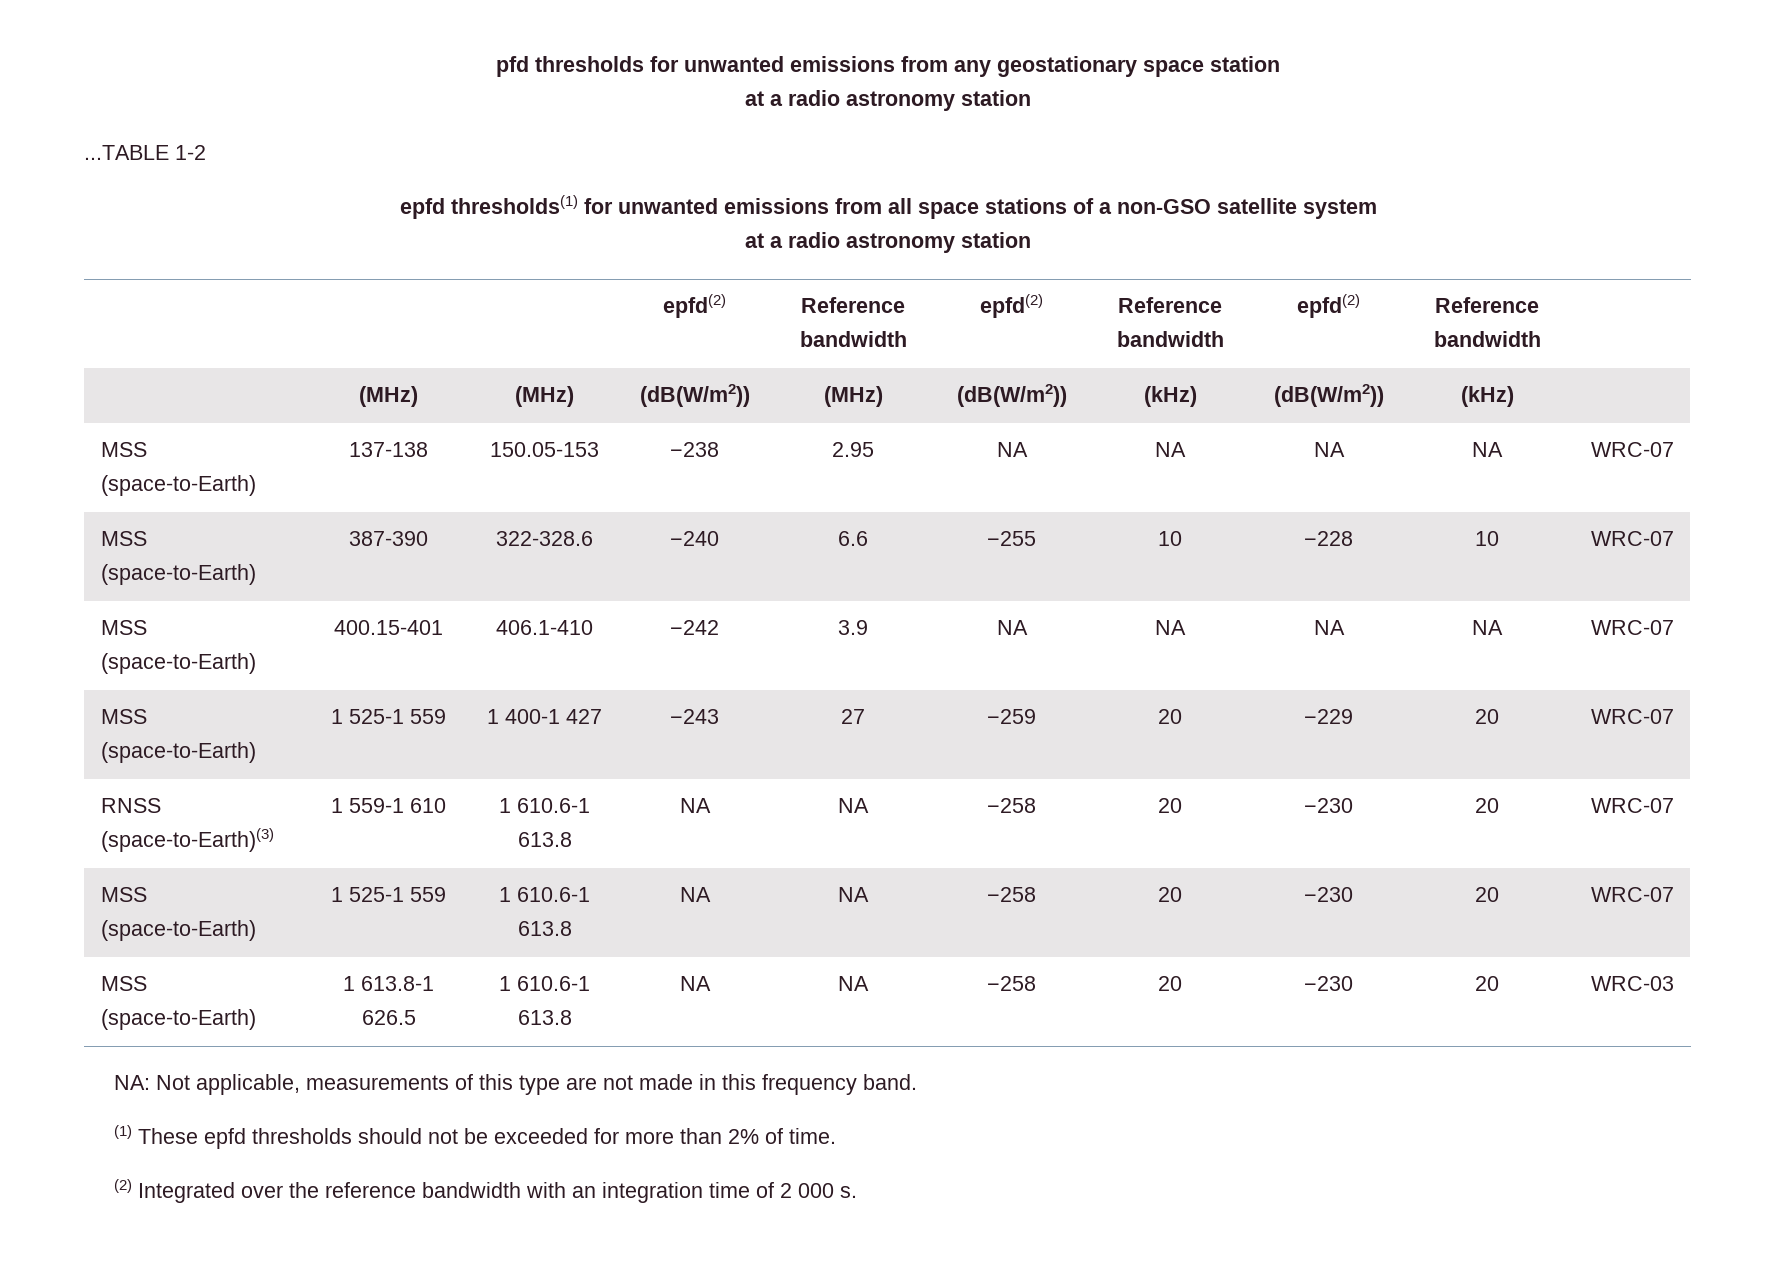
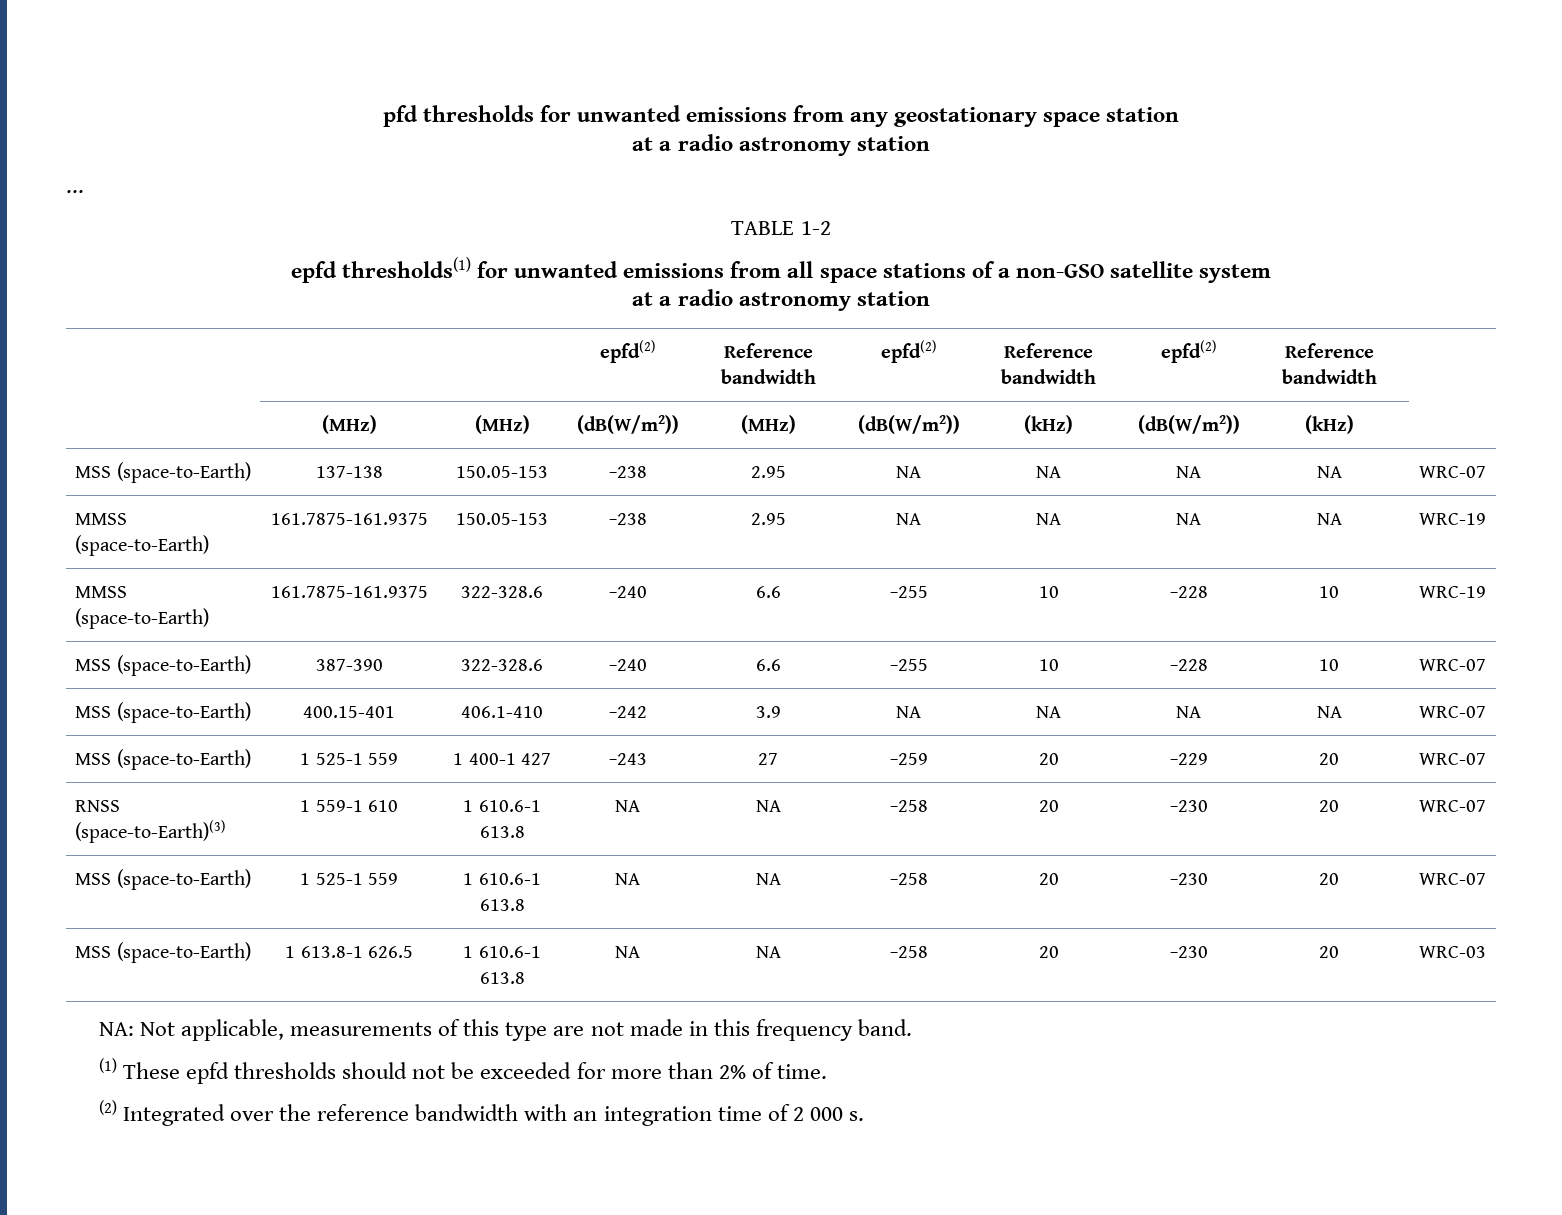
- ...TABLE 1-2
+ ...
+ TABLE 1-2
+ MMSS (space-to-Earth) | 161.7875-161.9375 | 150.05-153 | −238 | 2.95 | NA | NA | NA | NA | WRC-19
+ MMSS (space-to-Earth) | 161.7875-161.9375 | 322-328.6 | −240 | 6.6 | −255 | 10 | −228 | 10 | WRC-19

